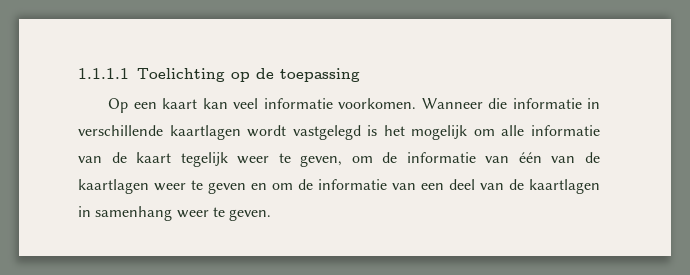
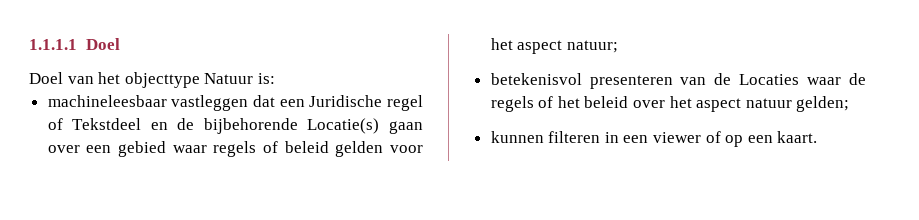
- 1.1.1.1 Toelichting op de toepassing
- Op een kaart kan veel informatie voorkomen. Wanneer die informatie in verschillende kaartlagen wordt vastgelegd is het mogelijk om alle informatie van de kaart tegelijk weer te geven, om de informatie van één van de kaartlagen weer te geven en om de informatie van een deel van de kaartlagen in samenhang weer te geven.
+ 1.1.1.1 Doel
+ Doel van het objecttype Natuur is:
+ machineleesbaar vastleggen dat een Juridische regel of Tekstdeel en de bijbehorende Locatie(s) gaan over een gebied waar regels of beleid gelden voor het aspect natuur;
+ betekenisvol presenteren van de Locaties waar de regels of het beleid over het aspect natuur gelden;
+ kunnen filteren in een viewer of op een kaart.

